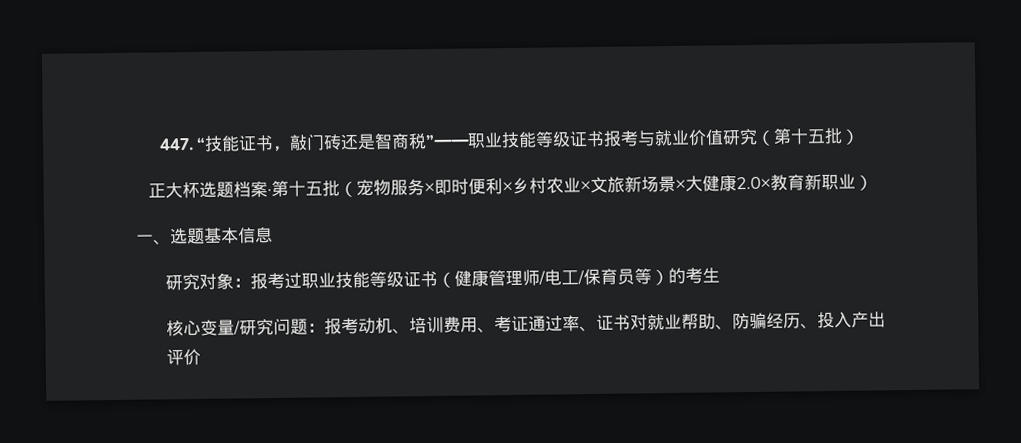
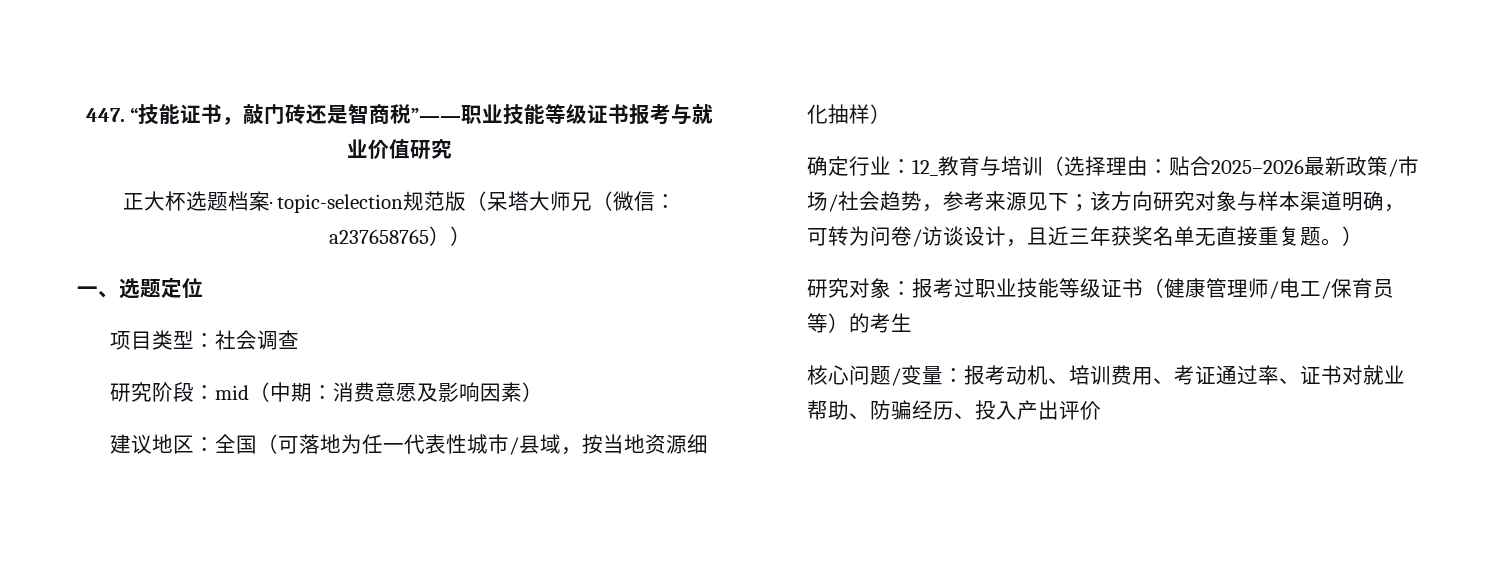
- 447. “技能证书，敲门砖还是智商税”——职业技能等级证书报考与就业价值研究（第十五批）
+ 447. “技能证书，敲门砖还是智商税”——职业技能等级证书报考与就业价值研究
- 正大杯选题档案·第十五批（宠物服务×即时便利×乡村农业×文旅新场景×大健康2.0×教育新职业）
- 一、选题基本信息
+ 正大杯选题档案· topic-selection规范版（呆塔大师兄（微信：a237658765））
+ 一、选题定位
+ 项目类型：社会调查
+ 研究阶段：mid（中期：消费意愿及影响因素）
+ 建议地区：全国（可落地为任一代表性城市/县域，按当地资源细化抽样）
+ 确定行业：12_教育与培训（选择理由：贴合2025–2026最新政策/市场/社会趋势，参考来源见下；该方向研究对象与样本渠道明确，可转为问卷/访谈设计，且近三年获奖名单无直接重复题。）
- 核心变量/研究问题：报考动机、培训费用、考证通过率、证书对就业帮助、防骗经历、投入产出评价
+ 核心问题/变量：报考动机、培训费用、考证通过率、证书对就业帮助、防骗经历、投入产出评价

